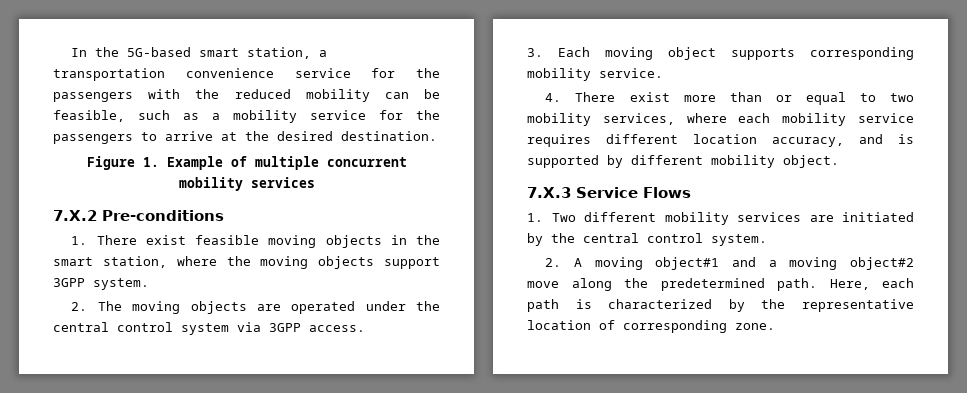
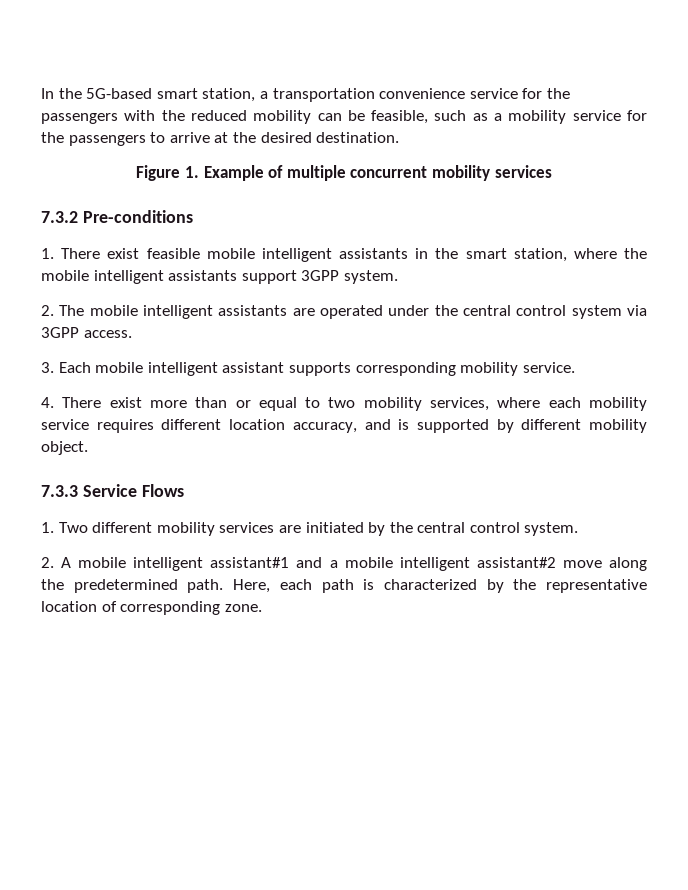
- 7.X.2 Pre-conditions
+ 7.3.2 Pre-conditions
- 1. There exist feasible moving objects in the smart station, where the moving objects support 3GPP system.
+ 1. There exist feasible mobile intelligent assistants in the smart station, where the mobile intelligent assistants support 3GPP system.
- 2. The moving objects are operated under the central control system via 3GPP access.
+ 2. The mobile intelligent assistants are operated under the central control system via 3GPP access.
- 3. Each moving object supports corresponding mobility service.
+ 3. Each mobile intelligent assistant supports corresponding mobility service.
- 7.X.3 Service Flows
+ 7.3.3 Service Flows
- 2. A moving object#1 and a moving object#2 move along the predetermined path.
+ 2. A mobile intelligent assistant#1 and a mobile intelligent assistant#2 move along the predetermined path.

